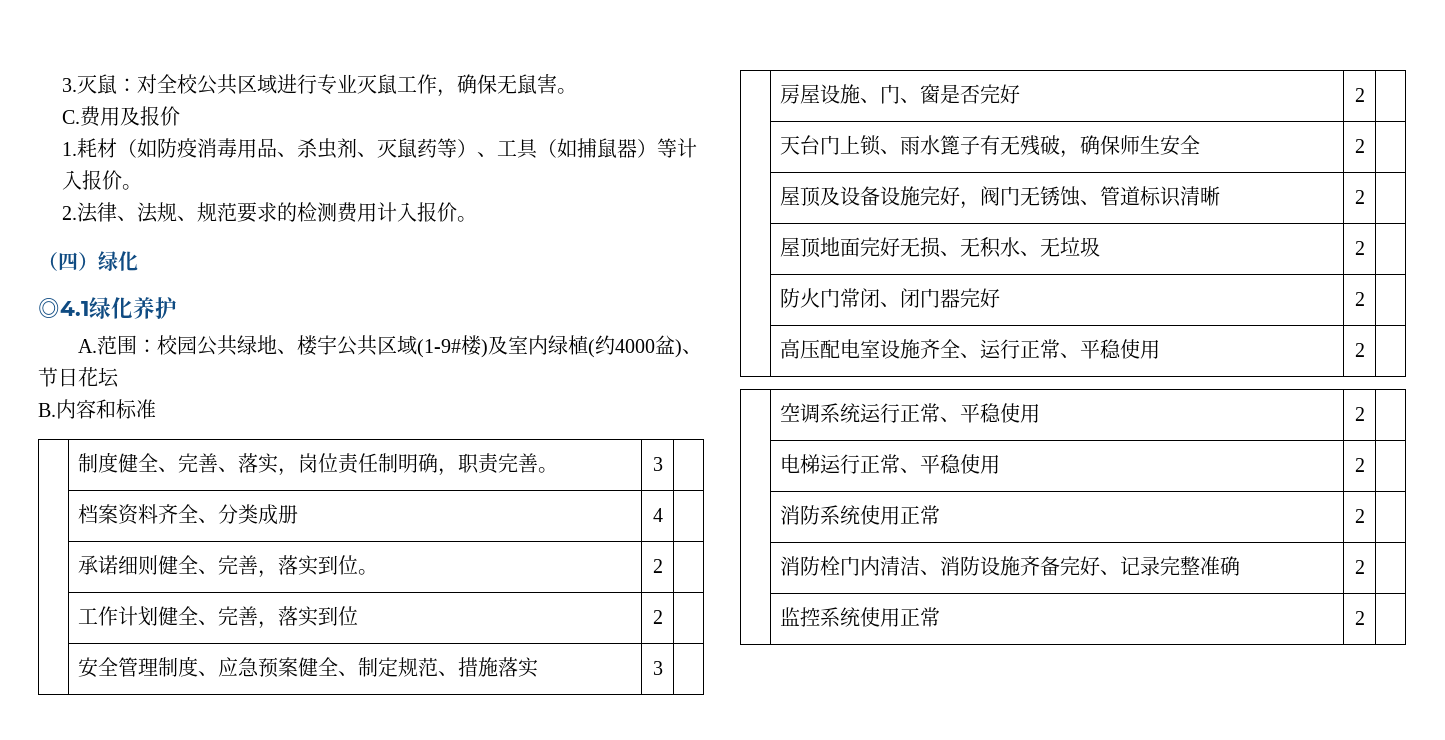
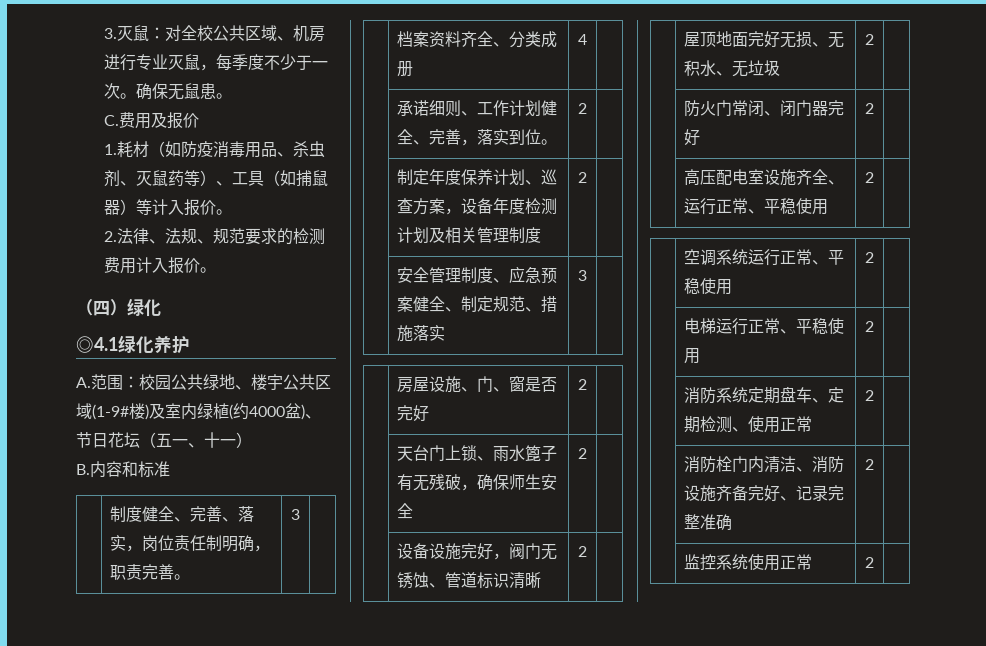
- 3.灭鼠：对全校公共区域进行专业灭鼠工作，确保无鼠害。
+ 3.灭鼠：对全校公共区域、机房进行专业灭鼠，每季度不少于一次。确保无鼠患。
- A.范围：校园公共绿地、楼宇公共区域(1-9#楼)及室内绿植(约4000盆)、节日花坛
+ A.范围：校园公共绿地、楼宇公共区域(1-9#楼)及室内绿植(约4000盆)、节日花坛（五一、十一）
- | 承诺细则健全、完善，落实到位。 | 2 |
+ | 承诺细则、工作计划健全、完善，落实到位。 | 2 |
- | 工作计划健全、完善，落实到位 | 2 |
+ | 制定年度保养计划、巡查方案，设备年度检测计划及相关管理制度 | 2 |
- | 屋顶及设备设施完好，阀门无锈蚀、管道标识清晰 | 2 |
+ | 设备设施完好，阀门无锈蚀、管道标识清晰 | 2 |
- | 消防系统使用正常 | 2 |
+ | 消防系统定期盘车、定期检测、使用正常 | 2 |

